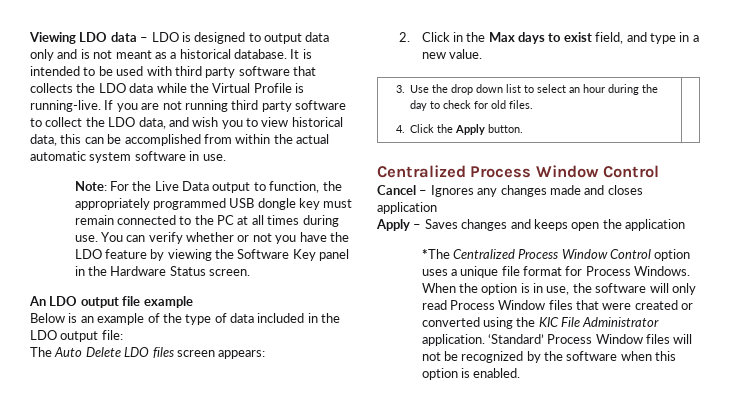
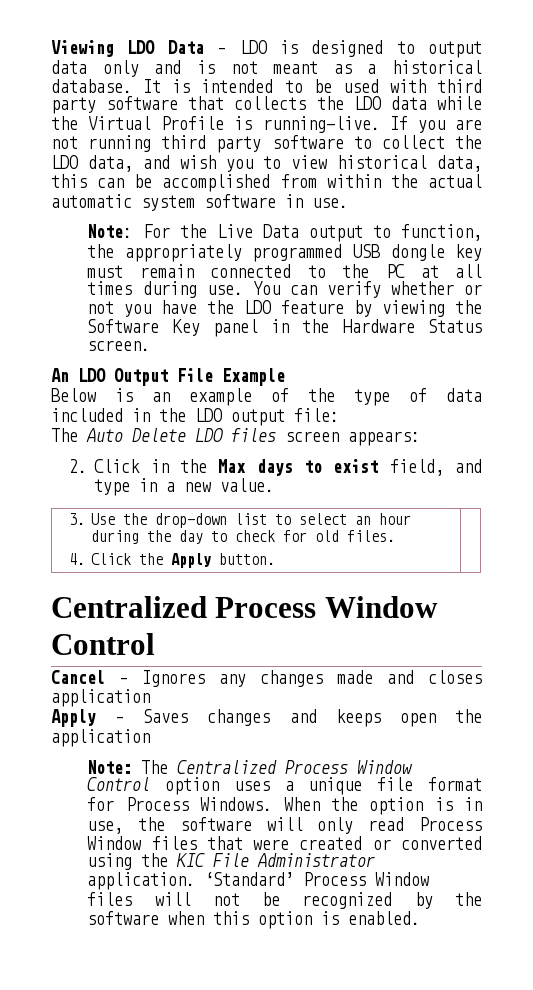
- Viewing LDO data – LDO is designed to output data only and is not meant as a historical database.
+ Viewing LDO Data – LDO is designed to output data only and is not meant as a historical database.
- An LDO output file example
+ An LDO Output File Example
- 3. Use the drop down list to select an hour during the day to check for old files.
+ 3. Use the drop-down list to select an hour during the day to check for old files.
- *The Centralized Process Window Control option uses a unique file format for Process Windows.
+ Note: The Centralized Process Window Control option uses a unique file format for Process Windows.

